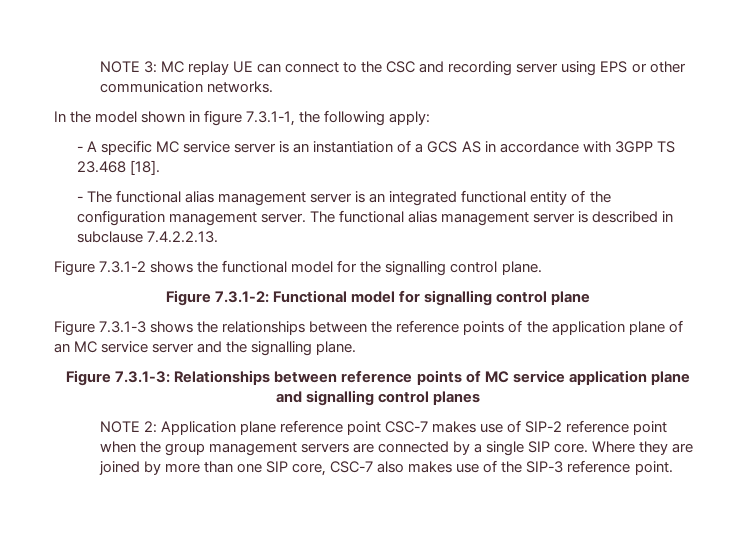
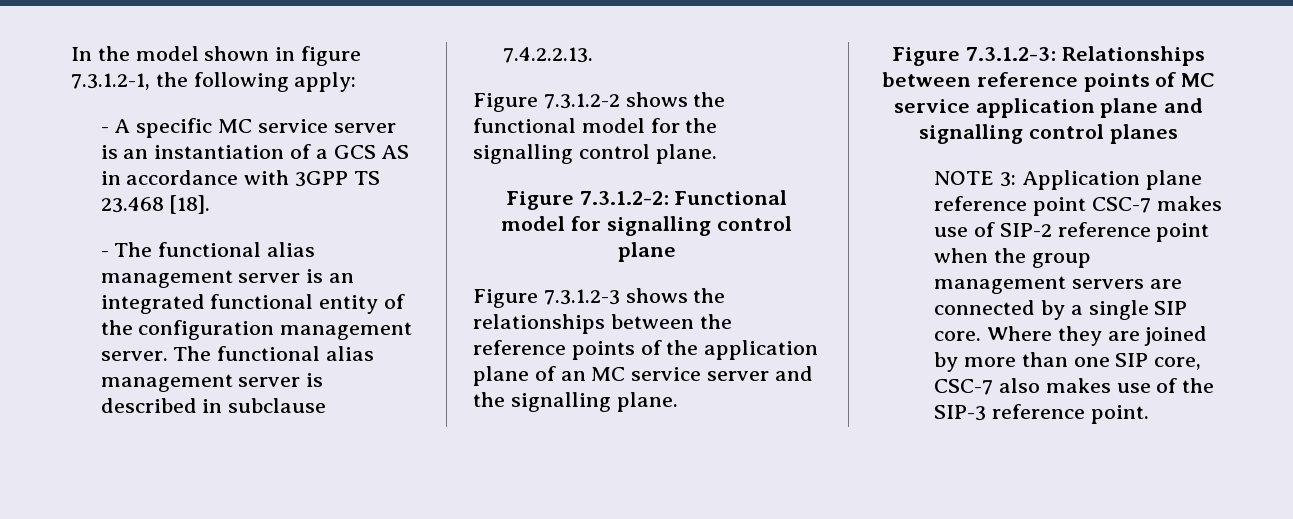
- NOTE 3: MC replay UE can connect to the CSC and recording server using EPS or other communication networks.
- In the model shown in figure 7.3.1-1, the following apply:
+ In the model shown in figure 7.3.1.2-1, the following apply:
- Figure 7.3.1-2 shows the functional model for the signalling control plane.
+ Figure 7.3.1.2-2 shows the functional model for the signalling control plane.
- Figure 7.3.1-2: Functional model for signalling control plane
+ Figure 7.3.1.2-2: Functional model for signalling control plane
- Figure 7.3.1-3 shows the relationships between the reference points of the application plane of an MC service server and the signalling plane.
+ Figure 7.3.1.2-3 shows the relationships between the reference points of the application plane of an MC service server and the signalling plane.
- Figure 7.3.1-3: Relationships between reference points of MC service application plane and signalling control planes
+ Figure 7.3.1.2-3: Relationships between reference points of MC service application plane and signalling control planes
- NOTE 2: Application plane reference point CSC-7 makes use of SIP-2 reference point when the group management servers are connected by a single SIP core.
+ NOTE 3: Application plane reference point CSC-7 makes use of SIP-2 reference point when the group management servers are connected by a single SIP core.

